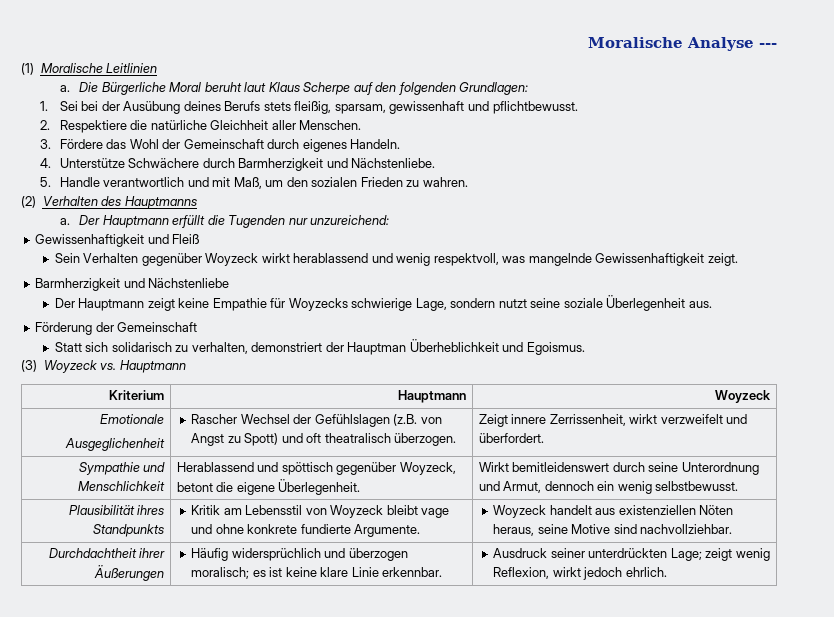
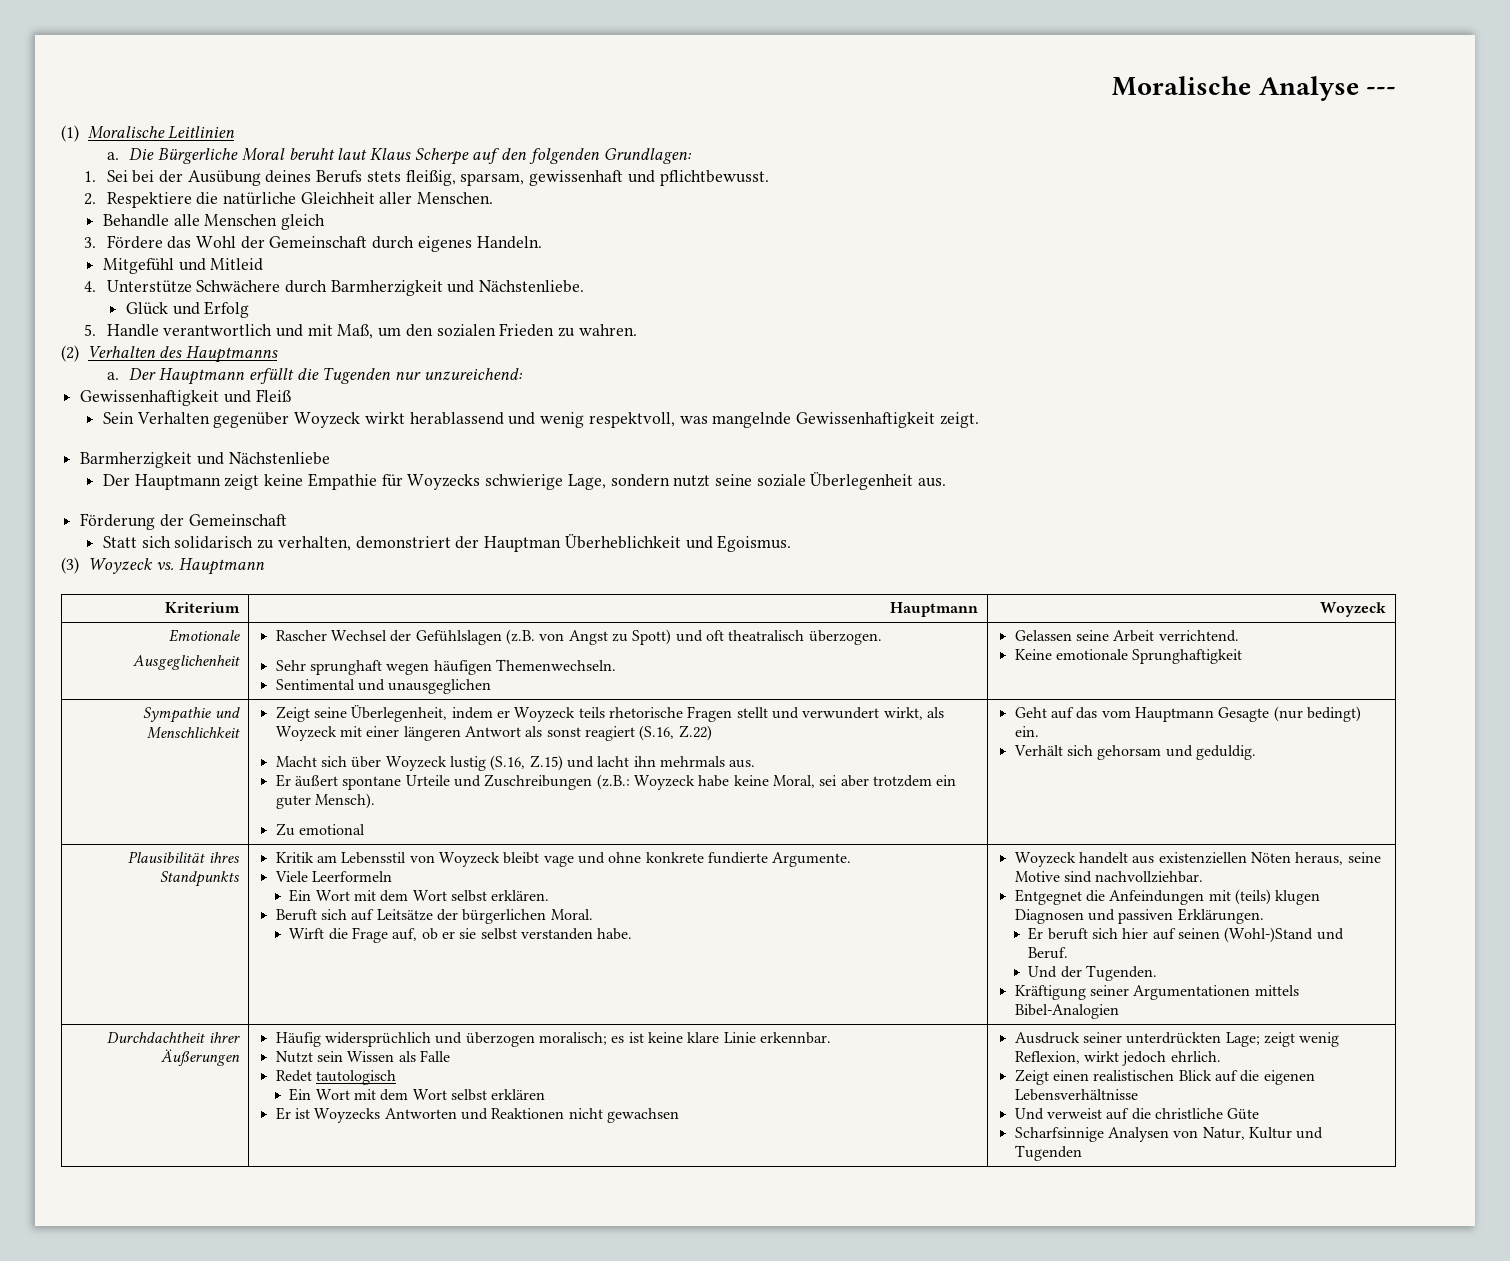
+ Behandle alle Menschen gleich
+ Mitgefühl und Mitleid
+ Glück und Erfolg
  Emotionale
- Ausgeglichenheit | Rascher Wechsel der Gefühlslagen (z.B. von Angst zu Spott) und oft theatralisch überzogen. | Zeigt innere Zerrissenheit, wirkt verzweifelt und überfordert.
- Sympathie und Menschlichkeit | Herablassend und spöttisch gegenüber Woyzeck, betont die eigene Überlegenheit. | Wirkt bemitleidenswert durch seine Unterordnung und Armut, dennoch ein wenig selbstbewusst.
+ Ausgeglichenheit | Rascher Wechsel der Gefühlslagen (z.B. von Angst zu Spott) und oft theatralisch überzogen.
+ Sehr sprunghaft wegen häufigen Themenwechseln.
+ Sentimental und unausgeglichen | Gelassen seine Arbeit verrichtend.
+ Keine emotionale Sprunghaftigkeit
+ Sympathie und Menschlichkeit | Zeigt seine Überlegenheit, indem er Woyzeck teils rhetorische Fragen stellt und verwundert wirkt, als Woyzeck mit einer längeren Antwort als sonst reagiert (S.16, Z.22)
+ Macht sich über Woyzeck lustig (S.16, Z.15) und lacht ihn mehrmals aus.
+ Er äußert spontane Urteile und Zuschreibungen (z.B.: Woyzeck habe keine Moral, sei aber trotzdem ein guter Mensch).
+ Zu emotional | Geht auf das vom Hauptmann Gesagte (nur bedingt) ein.
+ Verhält sich gehorsam und geduldig.
+ Viele Leerformeln
+ Ein Wort mit dem Wort selbst erklären.
+ Beruft sich auf Leitsätze der bürgerlichen Moral.
+ Wirft die Frage auf, ob er sie selbst verstanden habe.
+ Entgegnet die Anfeindungen mit (teils) klugen Diagnosen und passiven Erklärungen.
+ Er beruft sich hier auf seinen (Wohl-)Stand und Beruf.
+ Und der Tugenden.
+ Kräftigung seiner Argumentationen mittels Bibel-Analogien
+ Nutzt sein Wissen als Falle
+ Redet tautologisch
+ Ein Wort mit dem Wort selbst erklären
+ Er ist Woyzecks Antworten und Reaktionen nicht gewachsen
+ Zeigt einen realistischen Blick auf die eigenen Lebensverhältnisse
+ Und verweist auf die christliche Güte
+ Scharfsinnige Analysen von Natur, Kultur und Tugenden

